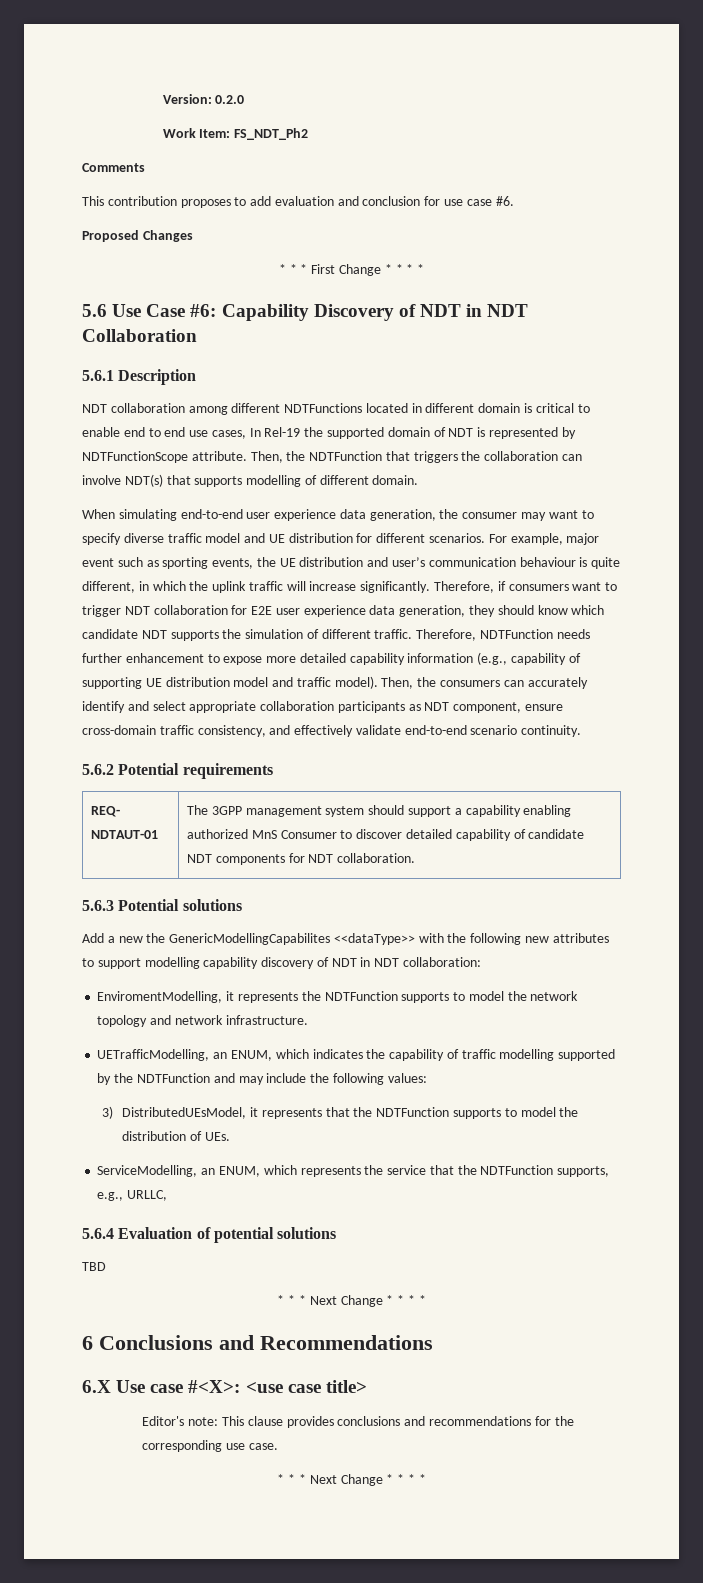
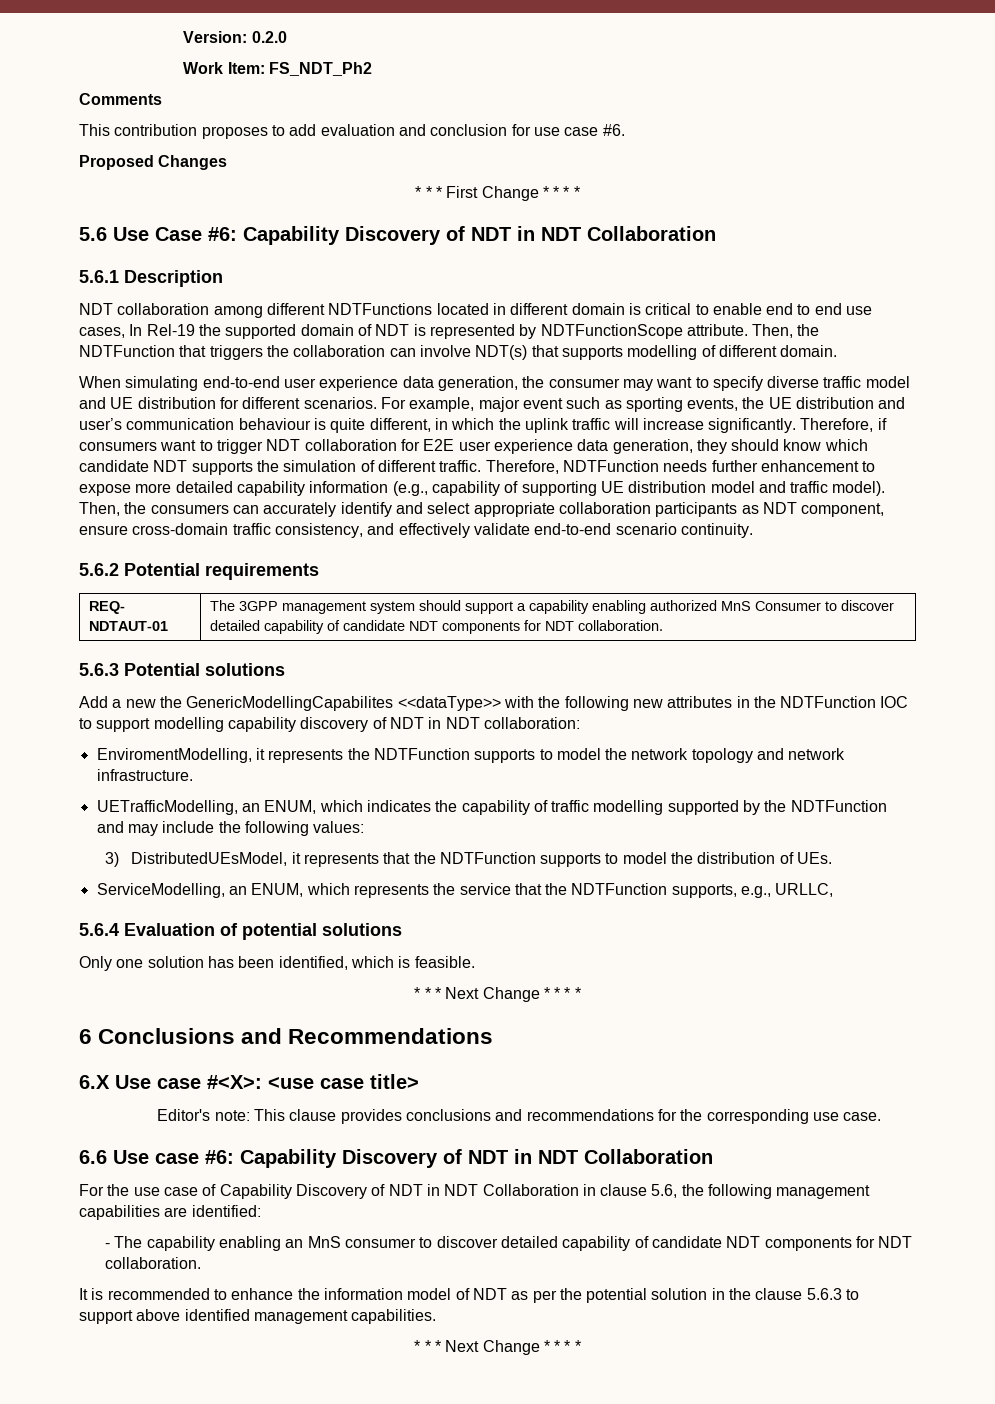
- Add a new the GenericModellingCapabilites <<dataType>> with the following new attributes to support modelling capability discovery of NDT in NDT collaboration:
+ Add a new the GenericModellingCapabilites <<dataType>> with the following new attributes in the NDTFunction IOC to support modelling capability discovery of NDT in NDT collaboration:
- TBD
+ Only one solution has been identified, which is feasible.
+ 6.6 Use case #6: Capability Discovery of NDT in NDT Collaboration
+ For the use case of Capability Discovery of NDT in NDT Collaboration in clause 5.6, the following management capabilities are identified:
+ - The capability enabling an MnS consumer to discover detailed capability of candidate NDT components for NDT collaboration.
+ It is recommended to enhance the information model of NDT as per the potential solution in the clause 5.6.3 to support above identified management capabilities.

